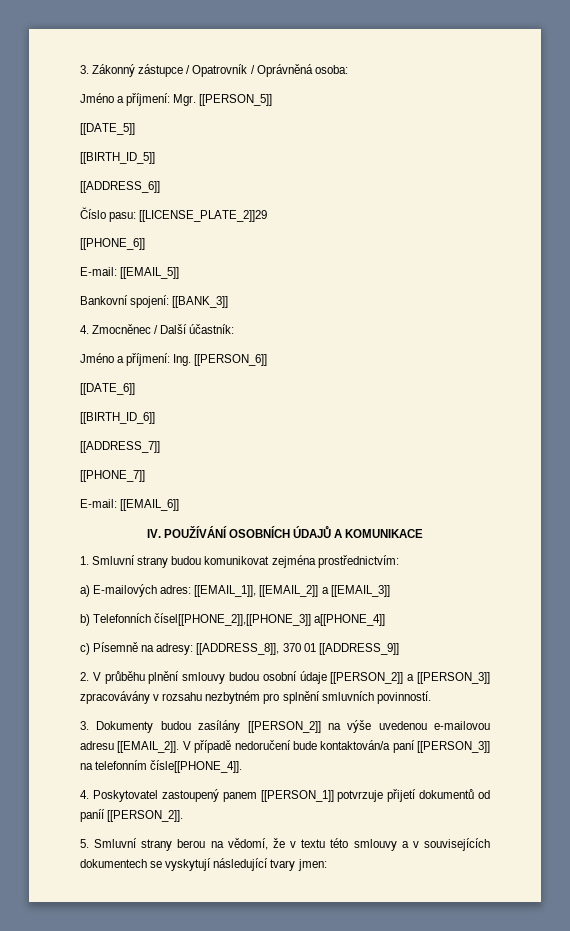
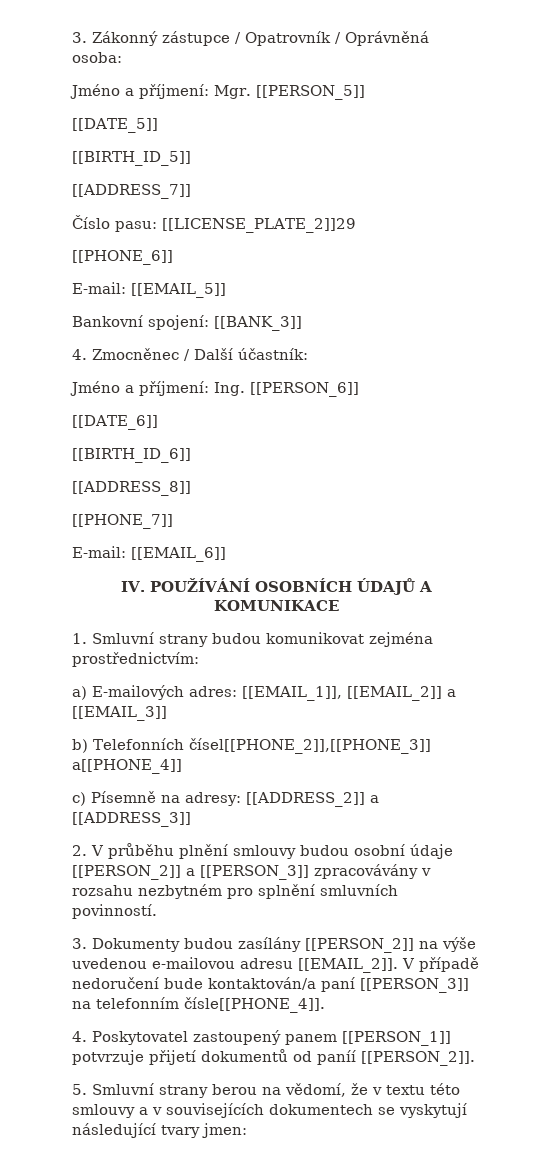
- [[ADDRESS_6]]
+ [[ADDRESS_7]]
- [[ADDRESS_7]]
+ [[ADDRESS_8]]
- c) Písemně na adresy: [[ADDRESS_8]], 370 01 [[ADDRESS_9]]
+ c) Písemně na adresy: [[ADDRESS_2]] a [[ADDRESS_3]]

